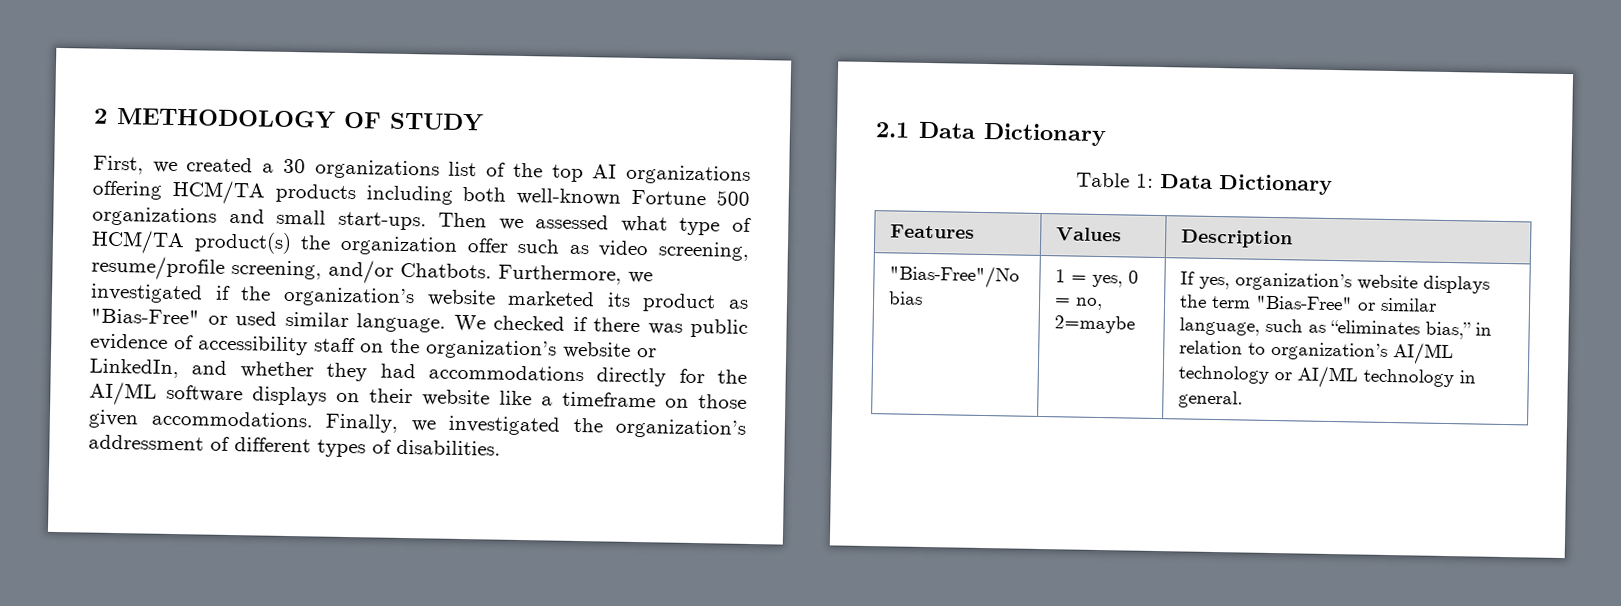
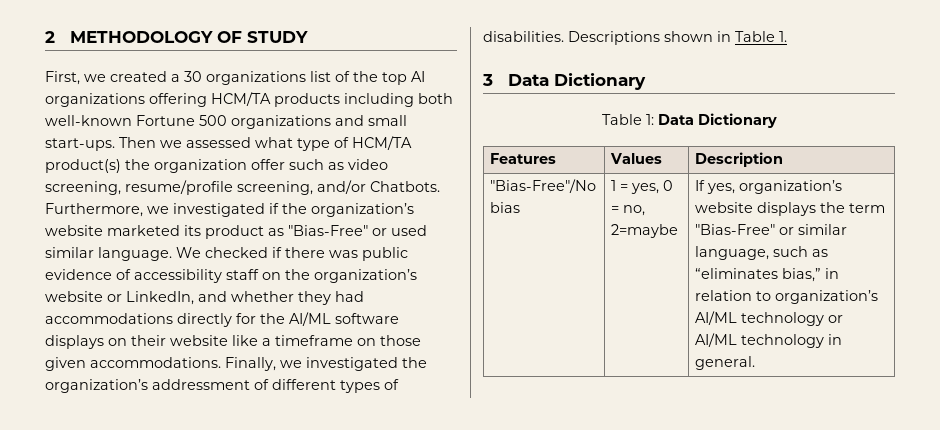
- Finally, we investigated the organization’s addressment of different types of disabilities.
- 2.1 Data Dictionary
+ Finally, we investigated the organization’s addressment of different types of disabilities. Descriptions shown in Table 1.
+ 3 Data Dictionary

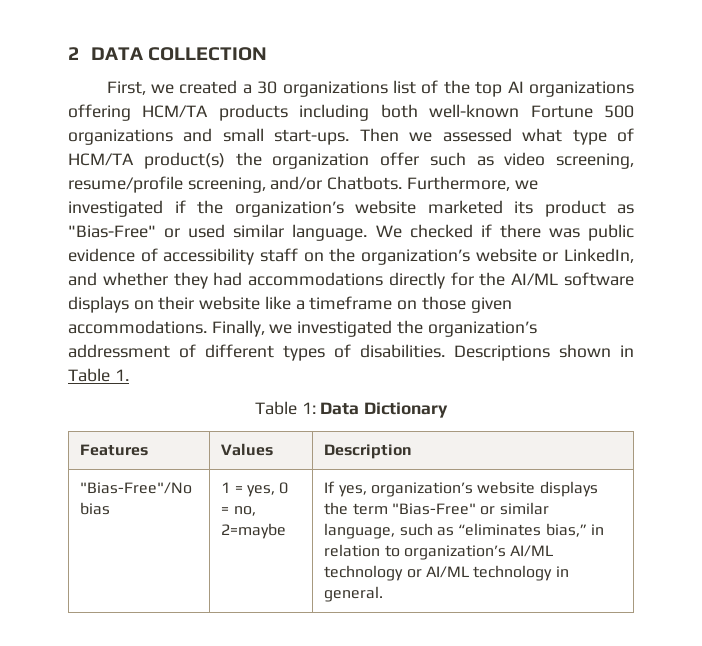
- 2 METHODOLOGY OF STUDY
+ 2 DATA COLLECTION
- 3 Data Dictionary

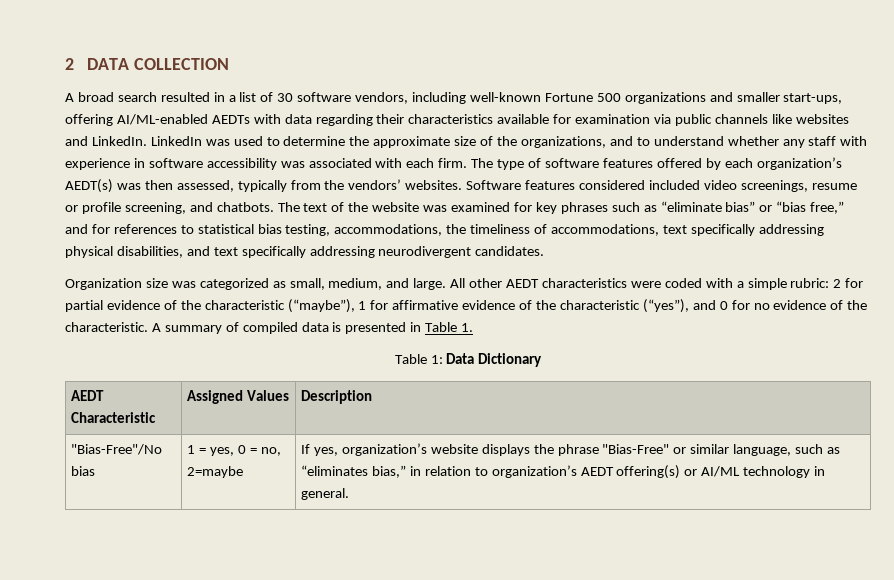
- First, we created a 30 organizations list of the top AI organizations offering HCM/TA products including both well-known Fortune 500 organizations and small start-ups. Then we assessed what type of HCM/TA product(s) the organization offer such as video screening, resume/profile screening, and/or Chatbots. Furthermore, we investigated if the organization’s website marketed its product as "Bias-Free" or used similar language. We checked if there was public evidence of accessibility staff on the organization’s website or LinkedIn, and whether they had accommodations directly for the AI/ML software displays on their website like a timeframe on those given accommodations. Finally, we investigated the organization’s addressment of different types of disabilities. Descriptions shown in Table 1.
+ A broad search resulted in a list of 30 software vendors, including well-known Fortune 500 organizations and smaller start-ups, offering AI/ML-enabled AEDTs with data regarding their characteristics available for examination via public channels like websites and LinkedIn. LinkedIn was used to determine the approximate size of the organizations, and to understand whether any staff with experience in software accessibility was associated with each firm. The type of software features offered by each organization’s AEDT(s) was then assessed, typically from the vendors’ websites. Software features considered included video screenings, resume or profile screening, and chatbots. The text of the website was examined for key phrases such as “eliminate bias” or “bias free,” and for references to statistical bias testing, accommodations, the timeliness of accommodations, text specifically addressing physical disabilities, and text specifically addressing neurodivergent candidates.
+ Organization size was categorized as small, medium, and large. All other AEDT characteristics were coded with a simple rubric: 2 for partial evidence of the characteristic (“maybe”), 1 for affirmative evidence of the characteristic (“yes”), and 0 for no evidence of the characteristic. A summary of compiled data is presented in Table 1.
- Features | Values | Description
+ AEDT Characteristic | Assigned Values | Description
- "Bias-Free"/No bias | 1 = yes, 0 = no, 2=maybe | If yes, organization’s website displays the term "Bias-Free" or similar language, such as “eliminates bias,” in relation to organization’s AI/ML technology or AI/ML technology in general.
+ "Bias-Free"/No bias | 1 = yes, 0 = no, 2=maybe | If yes, organization’s website displays the phrase "Bias-Free" or similar language, such as “eliminates bias,” in relation to organization’s AEDT offering(s) or AI/ML technology in general.

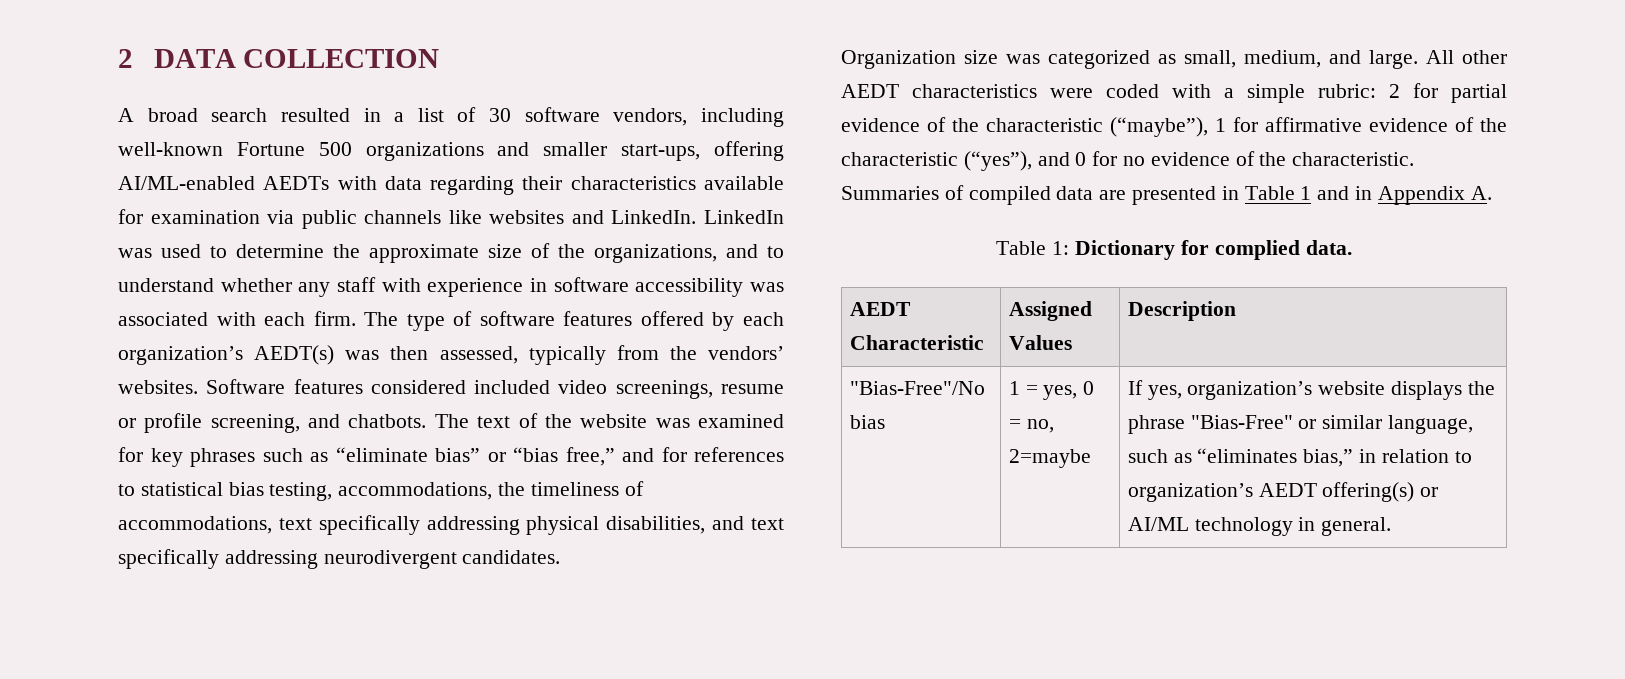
- A summary of compiled data is presented in Table 1.
+ Summaries of compiled data are presented in Table 1 and in Appendix A.
- Table 1: Data Dictionary
+ Table 1: Dictionary for complied data.

